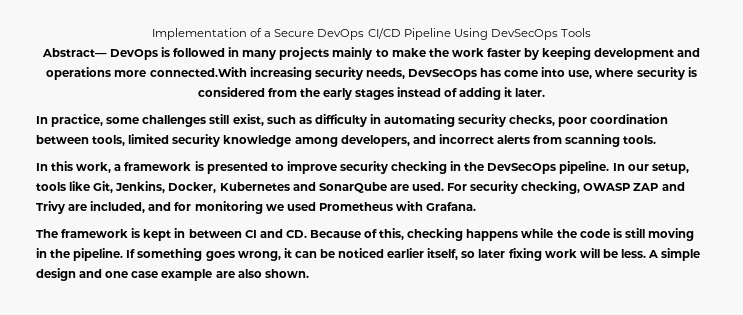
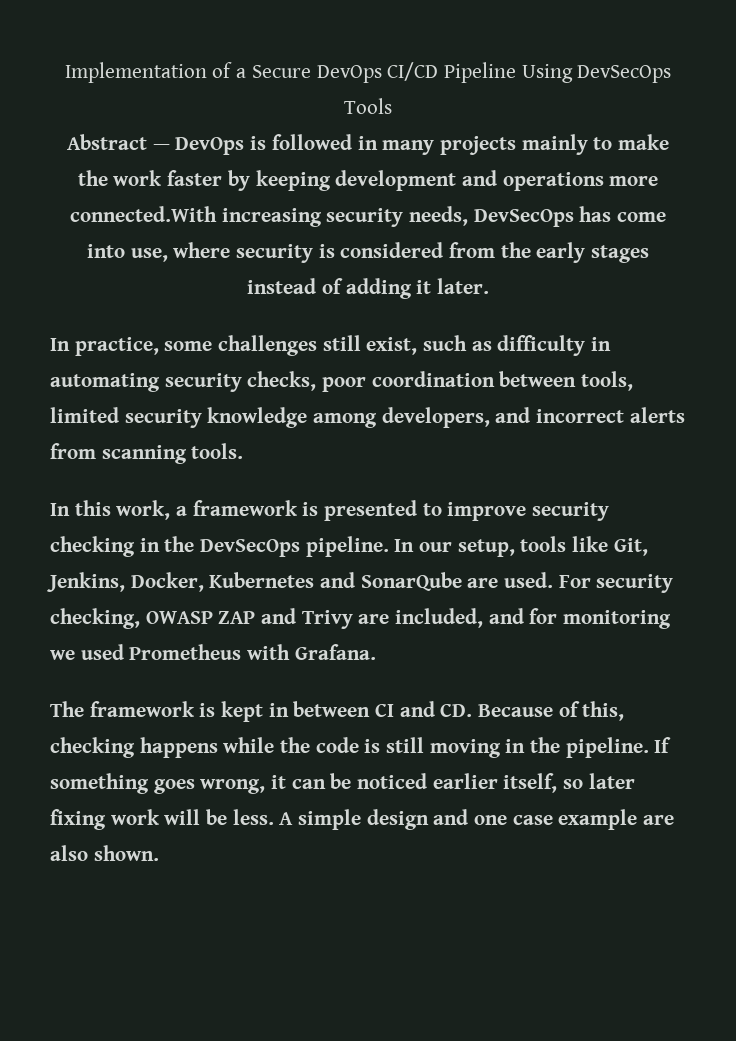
- Abstract— DevOps is followed in many projects mainly to make the work faster by keeping development and operations more connected.With increasing security needs, DevSecOps has come into use, where security is considered from the early stages instead of adding it later.
+ Abstract — DevOps is followed in many projects mainly to make the work faster by keeping development and operations more connected.With increasing security needs, DevSecOps has come into use, where security is considered from the early stages instead of adding it later.

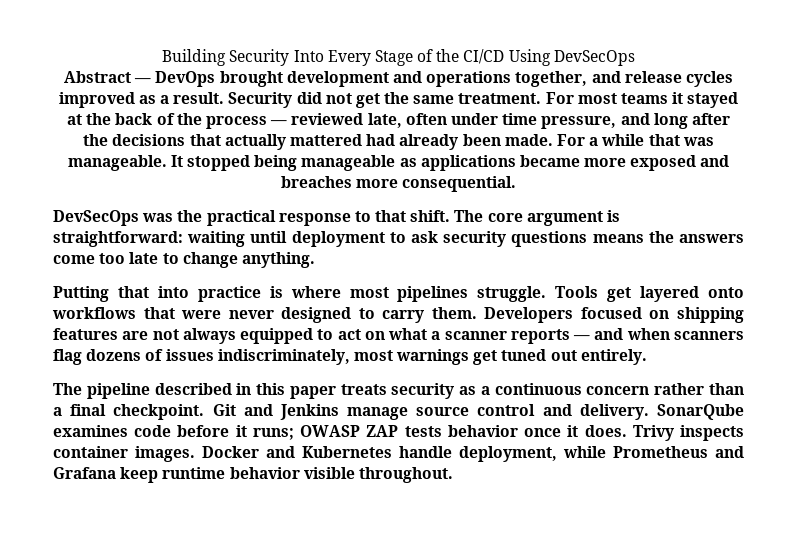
- Implementation of a Secure DevOps CI/CD Pipeline Using DevSecOps Tools
+ Building Security Into Every Stage of the CI/CD Using DevSecOps
- Abstract — DevOps is followed in many projects mainly to make the work faster by keeping development and operations more connected.With increasing security needs, DevSecOps has come into use, where security is considered from the early stages instead of adding it later.
- In practice, some challenges still exist, such as difficulty in automating security checks, poor coordination between tools, limited security knowledge among developers, and incorrect alerts from scanning tools.
- In this work, a framework is presented to improve security checking in the DevSecOps pipeline. In our setup, tools like Git, Jenkins, Docker, Kubernetes and SonarQube are used. For security checking, OWASP ZAP and Trivy are included, and for monitoring we used Prometheus with Grafana.
- The framework is kept in between CI and CD. Because of this, checking happens while the code is still moving in the pipeline. If something goes wrong, it can be noticed earlier itself, so later fixing work will be less. A simple design and one case example are also shown.
+ Abstract — DevOps brought development and operations together, and release cycles improved as a result. Security did not get the same treatment. For most teams it stayed at the back of the process — reviewed late, often under time pressure, and long after the decisions that actually mattered had already been made. For a while that was manageable. It stopped being manageable as applications became more exposed and breaches more consequential.
+ DevSecOps was the practical response to that shift. The core argument is straightforward: waiting until deployment to ask security questions means the answers come too late to change anything.
+ Putting that into practice is where most pipelines struggle. Tools get layered onto workflows that were never designed to carry them. Developers focused on shipping features are not always equipped to act on what a scanner reports — and when scanners flag dozens of issues indiscriminately, most warnings get tuned out entirely.
+ The pipeline described in this paper treats security as a continuous concern rather than a final checkpoint. Git and Jenkins manage source control and delivery. SonarQube examines code before it runs; OWASP ZAP tests behavior once it does. Trivy inspects container images. Docker and Kubernetes handle deployment, while Prometheus and Grafana keep runtime behavior visible throughout.

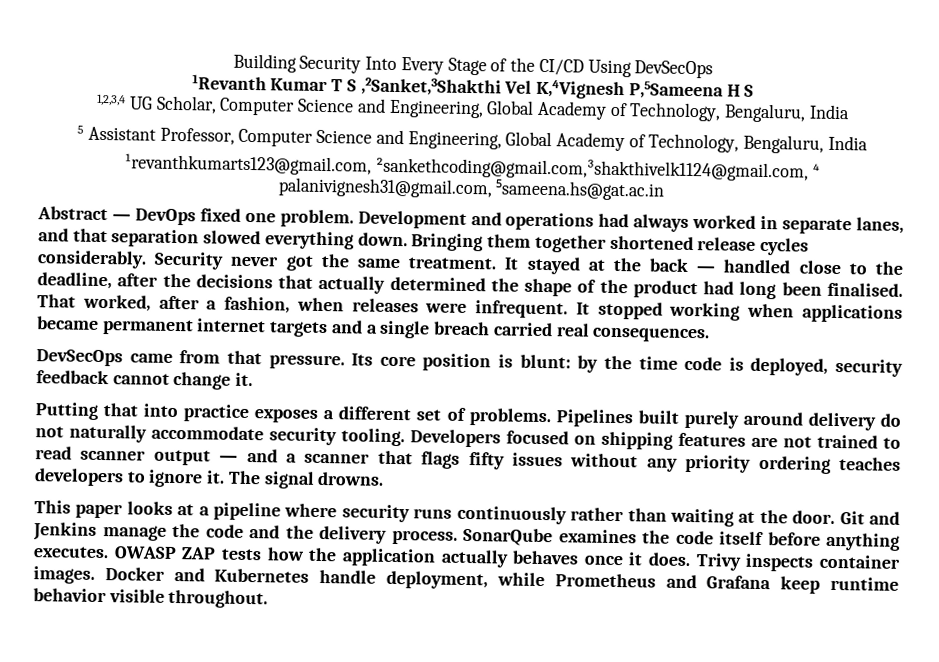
- Abstract — DevOps brought development and operations together, and release cycles improved as a result. Security did not get the same treatment. For most teams it stayed at the back of the process — reviewed late, often under time pressure, and long after the decisions that actually mattered had already been made. For a while that was manageable. It stopped being manageable as applications became more exposed and breaches more consequential.
- DevSecOps was the practical response to that shift. The core argument is straightforward: waiting until deployment to ask security questions means the answers come too late to change anything.
- Putting that into practice is where most pipelines struggle. Tools get layered onto workflows that were never designed to carry them.
+ 1Revanth Kumar T S ,2Sanket,3Shakthi Vel K,4Vignesh P,5Sameena H S
+ 1,2,3,4 UG Scholar, Computer Science and Engineering, Global Academy of Technology, Bengaluru, India
+ 5 Assistant Professor, Computer Science and Engineering, Global Academy of Technology, Bengaluru, India
+ ¹revanthkumarts123@gmail.com, ²sankethcoding@gmail.com,³shakthivelk1124@gmail.com, ⁴ palanivignesh31@gmail.com, ⁵sameena.hs@gat.ac.in
+ Abstract — DevOps fixed one problem. Development and operations had always worked in separate lanes, and that separation slowed everything down. Bringing them together shortened release cycles considerably. Security never got the same treatment. It stayed at the back — handled close to the deadline, after the decisions that actually determined the shape of the product had long been finalised. That worked, after a fashion, when releases were infrequent. It stopped working when applications became permanent internet targets and a single breach carried real consequences.
+ DevSecOps came from that pressure. Its core position is blunt: by the time code is deployed, security feedback cannot change it.
+ Putting that into practice exposes a different set of problems. Pipelines built purely around delivery do not naturally accommodate security tooling.
- Developers focused on shipping features are not always equipped to act on what a scanner reports — and when scanners flag dozens of issues indiscriminately, most warnings get tuned out entirely.
- The pipeline described in this paper treats security as a continuous concern rather than a final checkpoint. Git and Jenkins manage source control and delivery. SonarQube examines code before it runs; OWASP ZAP tests behavior once it does.
+ Developers focused on shipping features are not trained to read scanner output — and a scanner that flags fifty issues without any priority ordering teaches developers to ignore it. The signal drowns.
+ This paper looks at a pipeline where security runs continuously rather than waiting at the door. Git and Jenkins manage the code and the delivery process. SonarQube examines the code itself before anything executes. OWASP ZAP tests how the application actually behaves once it does.

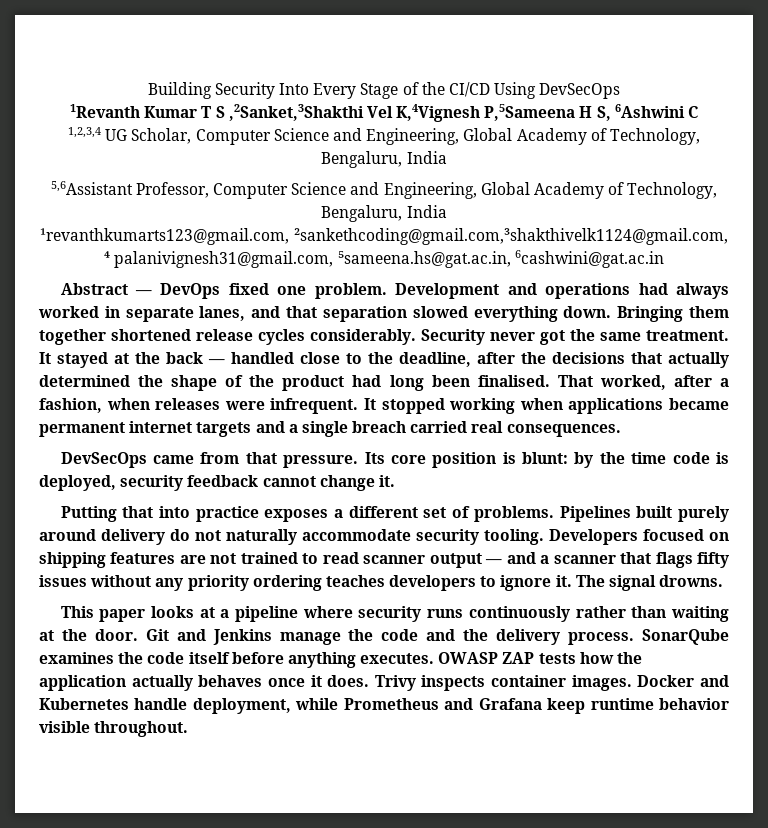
- 1Revanth Kumar T S ,2Sanket,3Shakthi Vel K,4Vignesh P,5Sameena H S
+ 1Revanth Kumar T S ,2Sanket,3Shakthi Vel K,4Vignesh P,5Sameena H S, 6Ashwini C
- 5 Assistant Professor, Computer Science and Engineering, Global Academy of Technology, Bengaluru, India
+ 5,6Assistant Professor, Computer Science and Engineering, Global Academy of Technology, Bengaluru, India
- ¹revanthkumarts123@gmail.com, ²sankethcoding@gmail.com,³shakthivelk1124@gmail.com, ⁴ palanivignesh31@gmail.com, ⁵sameena.hs@gat.ac.in
+ ¹revanthkumarts123@gmail.com, ²sankethcoding@gmail.com,³shakthivelk1124@gmail.com, ⁴ palanivignesh31@gmail.com, ⁵sameena.hs@gat.ac.in, 6cashwini@gat.ac.in

